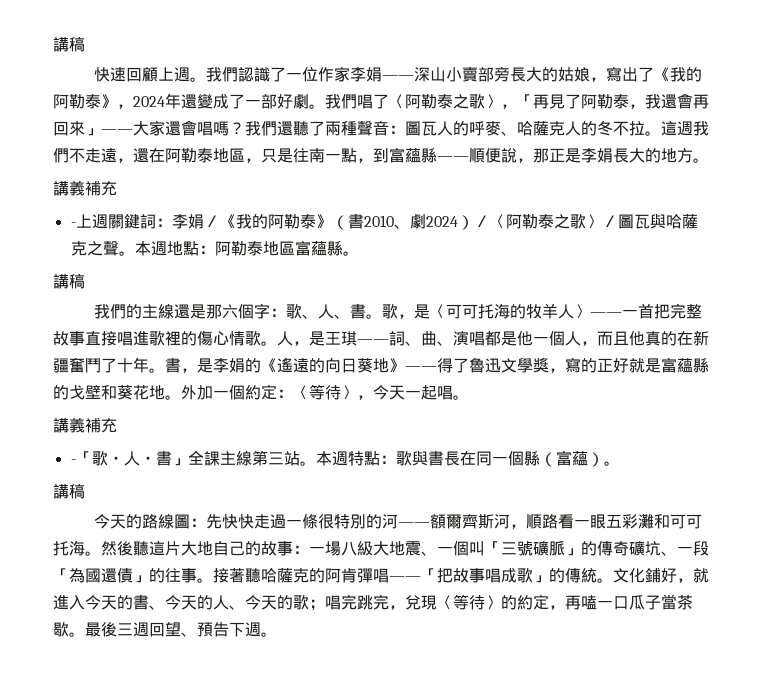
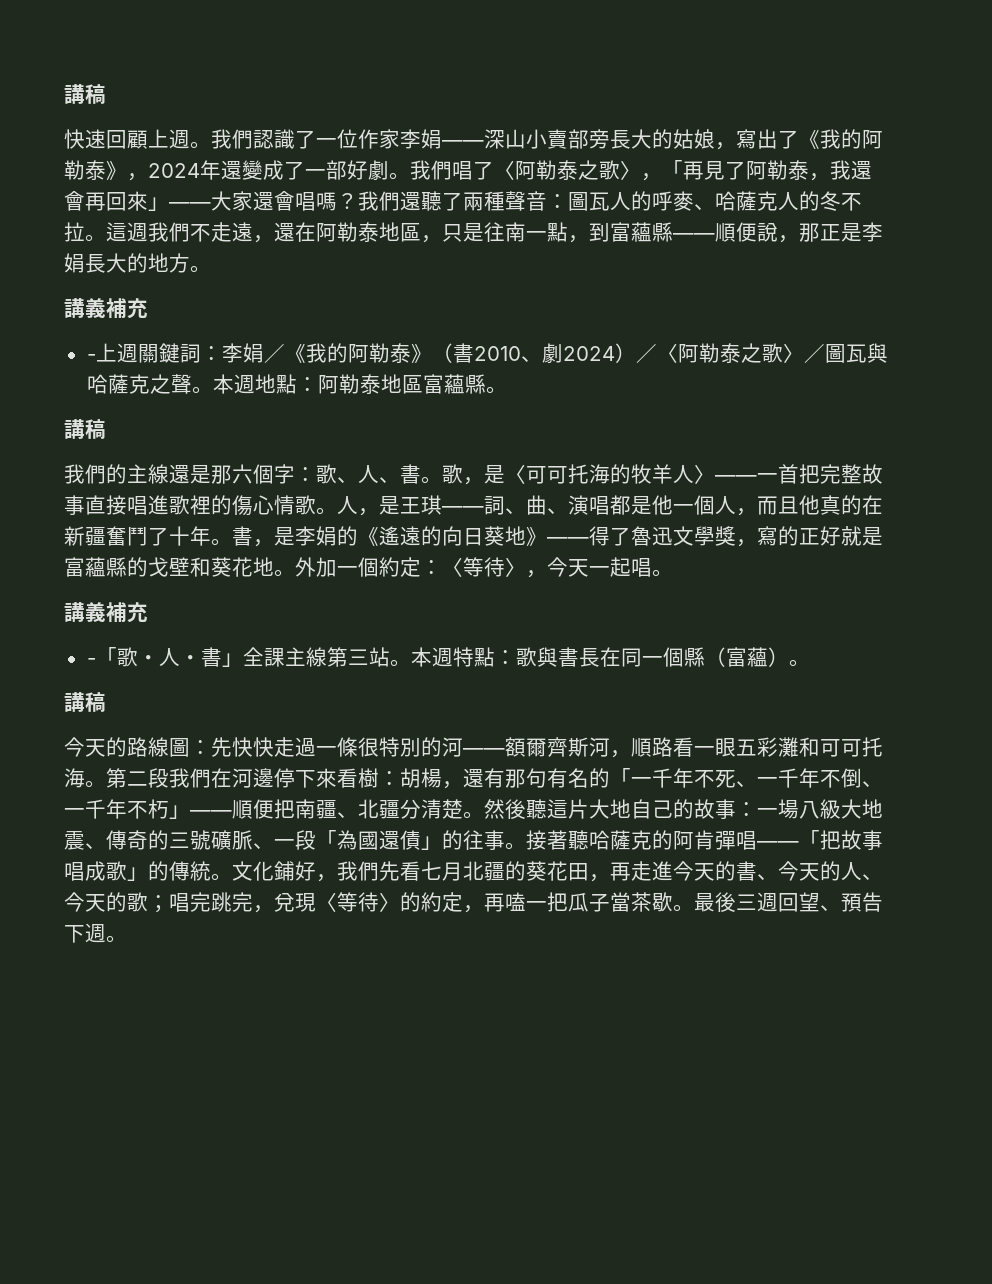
+ 第二段我們在河邊停下來看樹：胡楊，還有那句有名的「一千年不死、一千年不倒、一千年不朽」——順便把南疆、北疆分清楚。
- 然後聽這片大地自己的故事：一場八級大地震、一個叫「三號礦脈」的傳奇礦坑、一段「為國還債」的往事。
+ 然後聽這片大地自己的故事：一場八級大地震、傳奇的三號礦脈、一段「為國還債」的往事。
- 文化鋪好，就進入今天的書、今天的人、今天的歌；唱完跳完，兌現〈等待〉的約定，再嗑一口瓜子當茶歇。
+ 文化鋪好，我們先看七月北疆的葵花田，再走進今天的書、今天的人、今天的歌；唱完跳完，兌現〈等待〉的約定，再嗑一把瓜子當茶歇。

